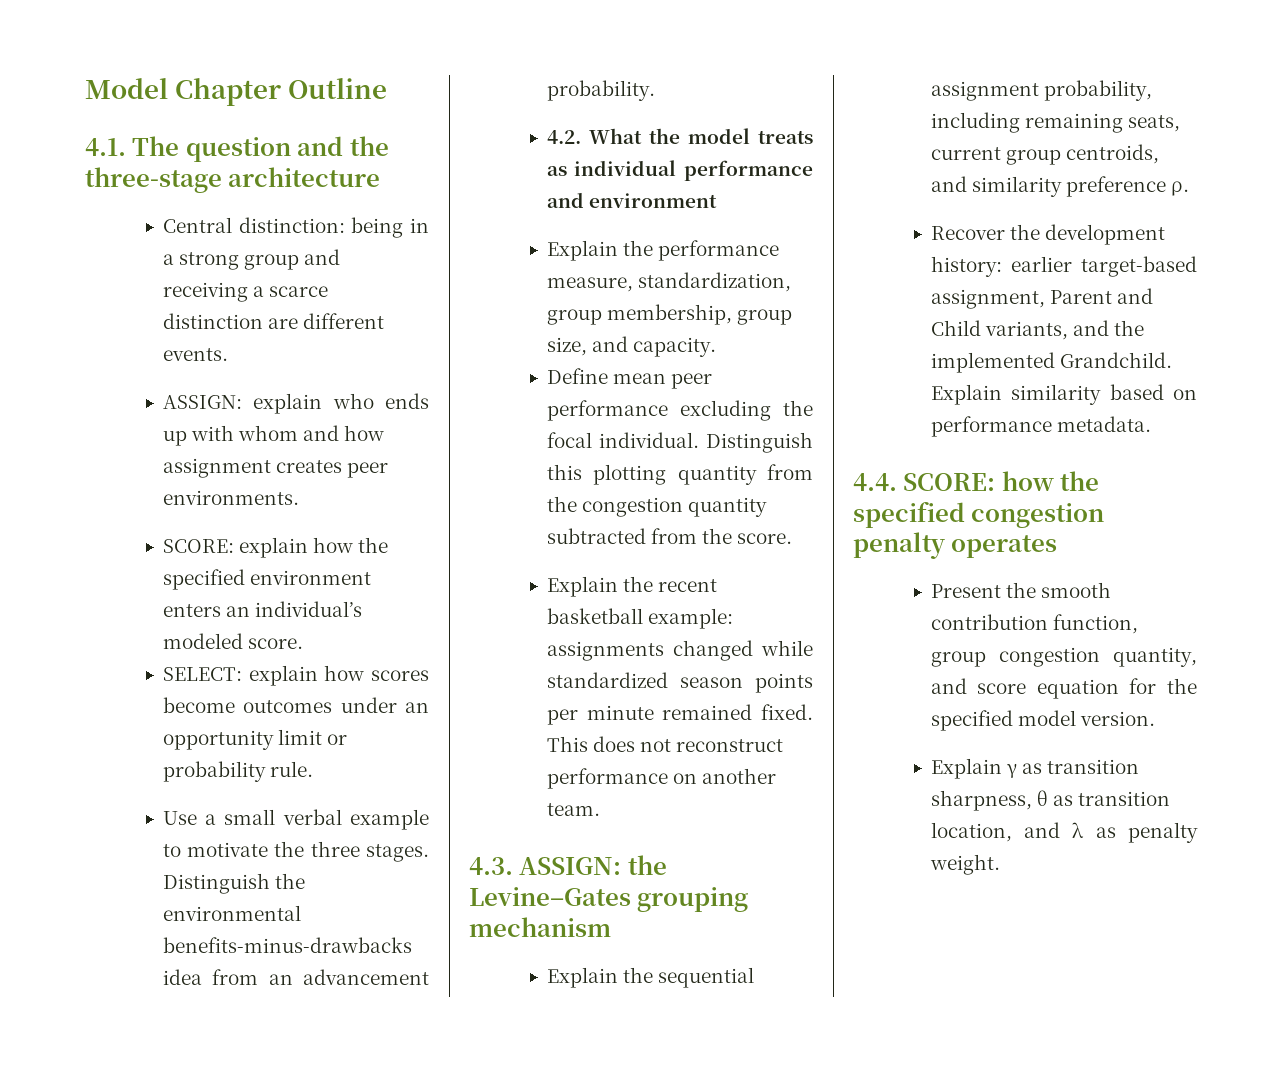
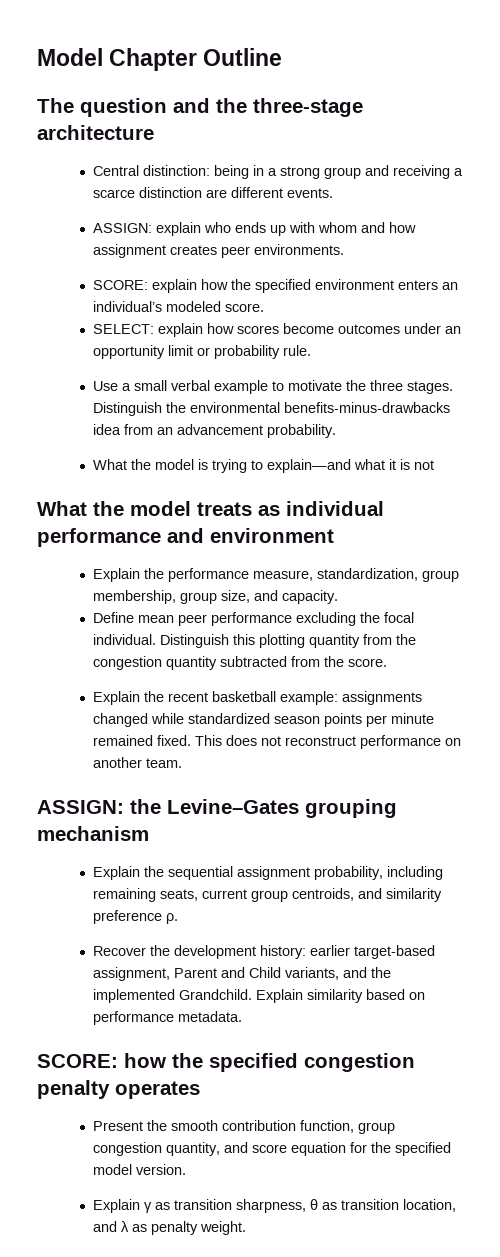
- 4.1. The question and the three-stage architecture
+ The question and the three-stage architecture
- 4.2. What the model treats as individual performance and environment
+ What the model is trying to explain—and what it is not
+ What the model treats as individual performance and environment
- 4.3. ASSIGN: the Levine–Gates grouping mechanism
+ ASSIGN: the Levine–Gates grouping mechanism
- 4.4. SCORE: how the specified congestion penalty operates
+ SCORE: how the specified congestion penalty operates

